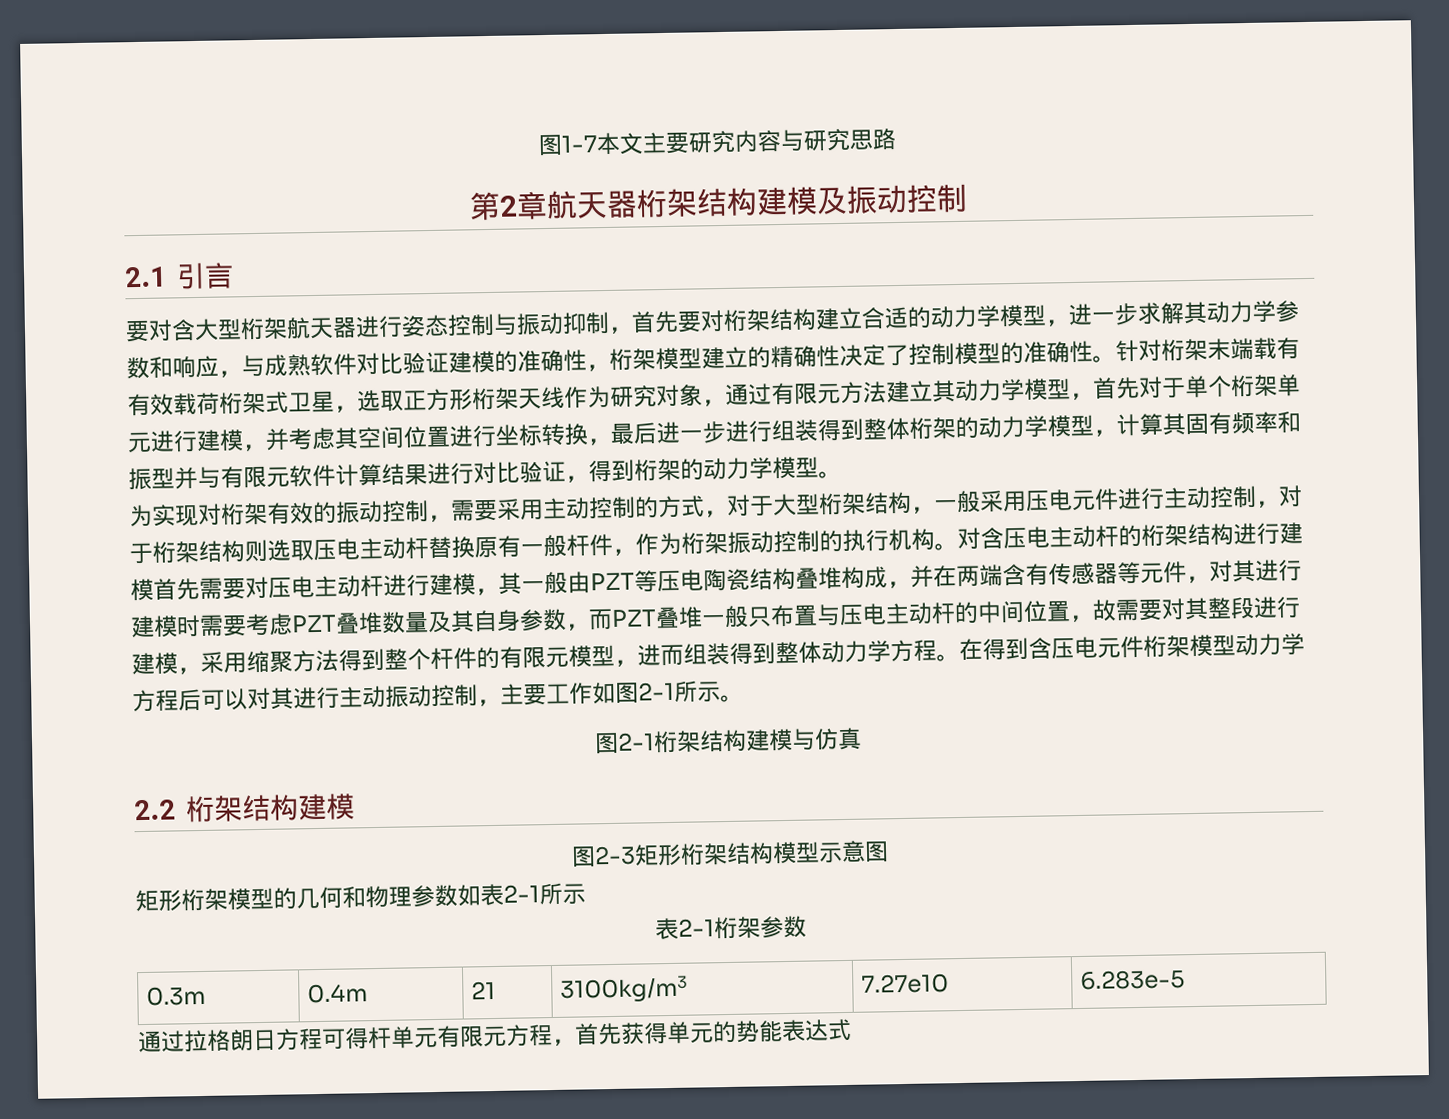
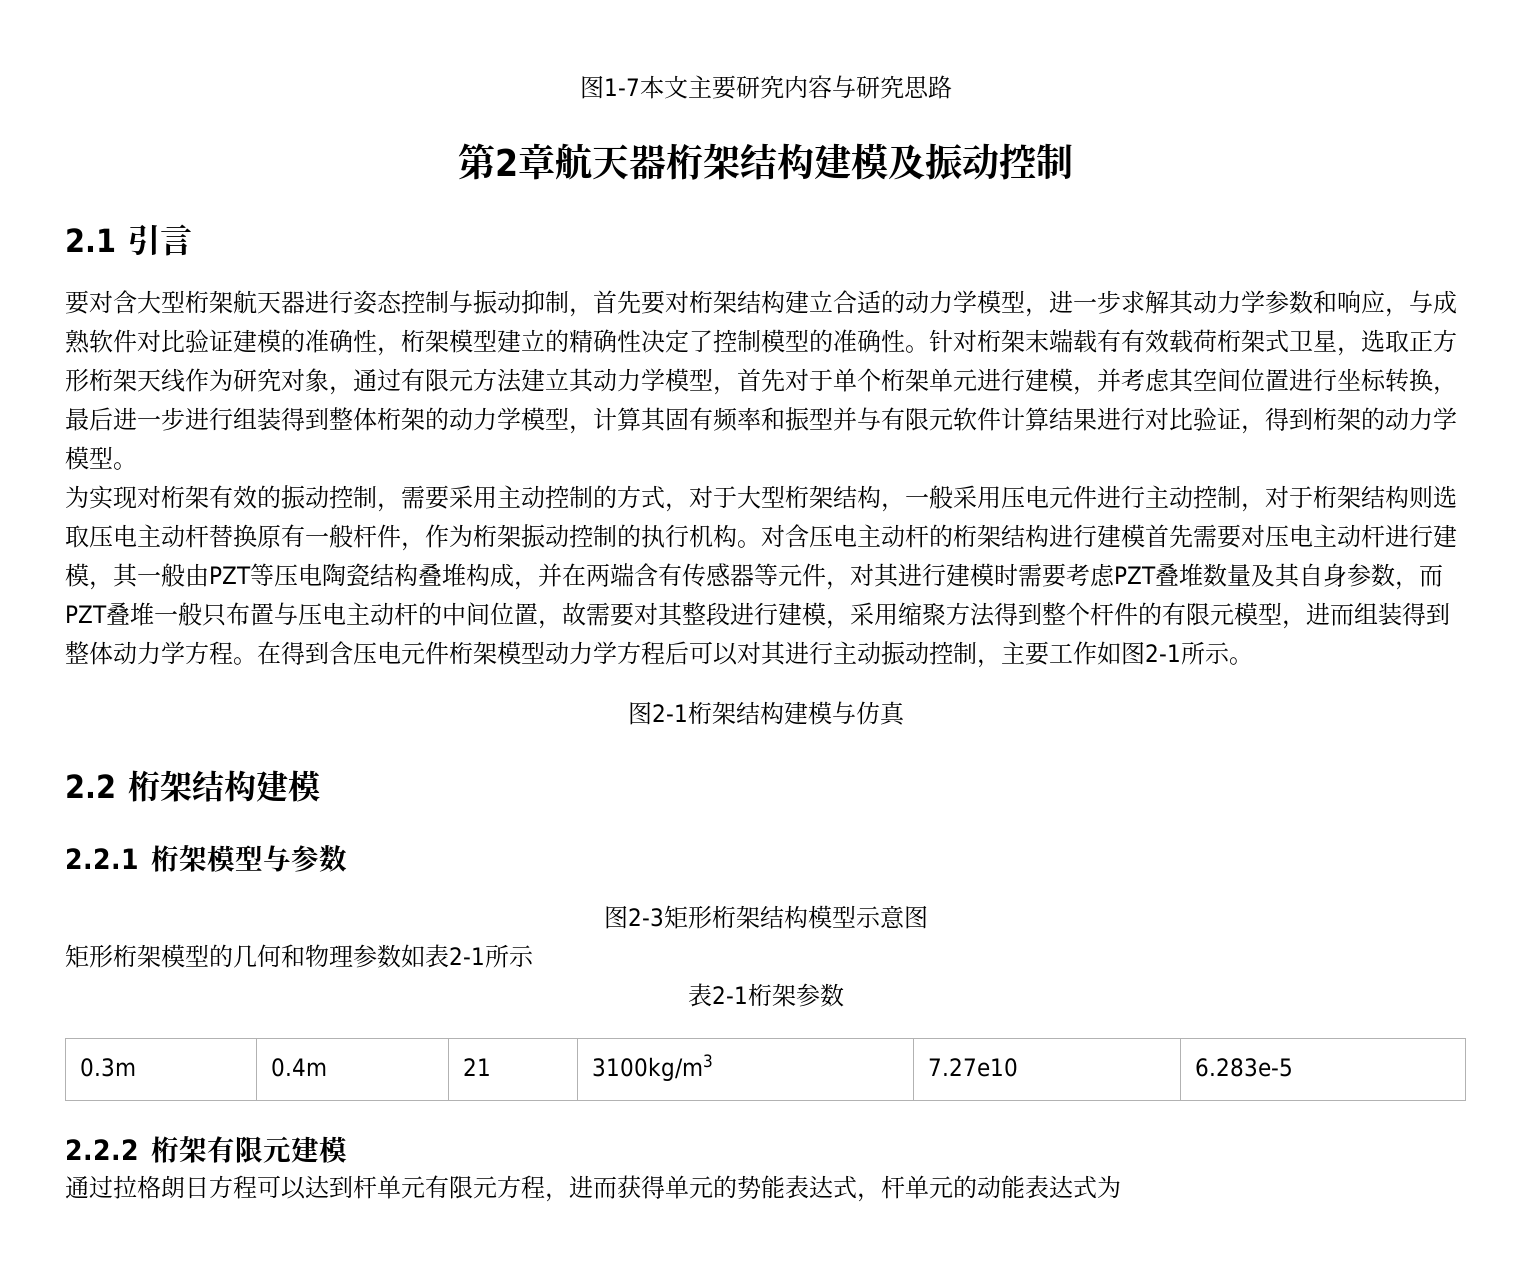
+ 2.2.1桁架模型与参数
+ 2.2.2桁架有限元建模
- 通过拉格朗日方程可得杆单元有限元方程，首先获得单元的势能表达式
+ 通过拉格朗日方程可以达到杆单元有限元方程，进而获得单元的势能表达式，杆单元的动能表达式为

